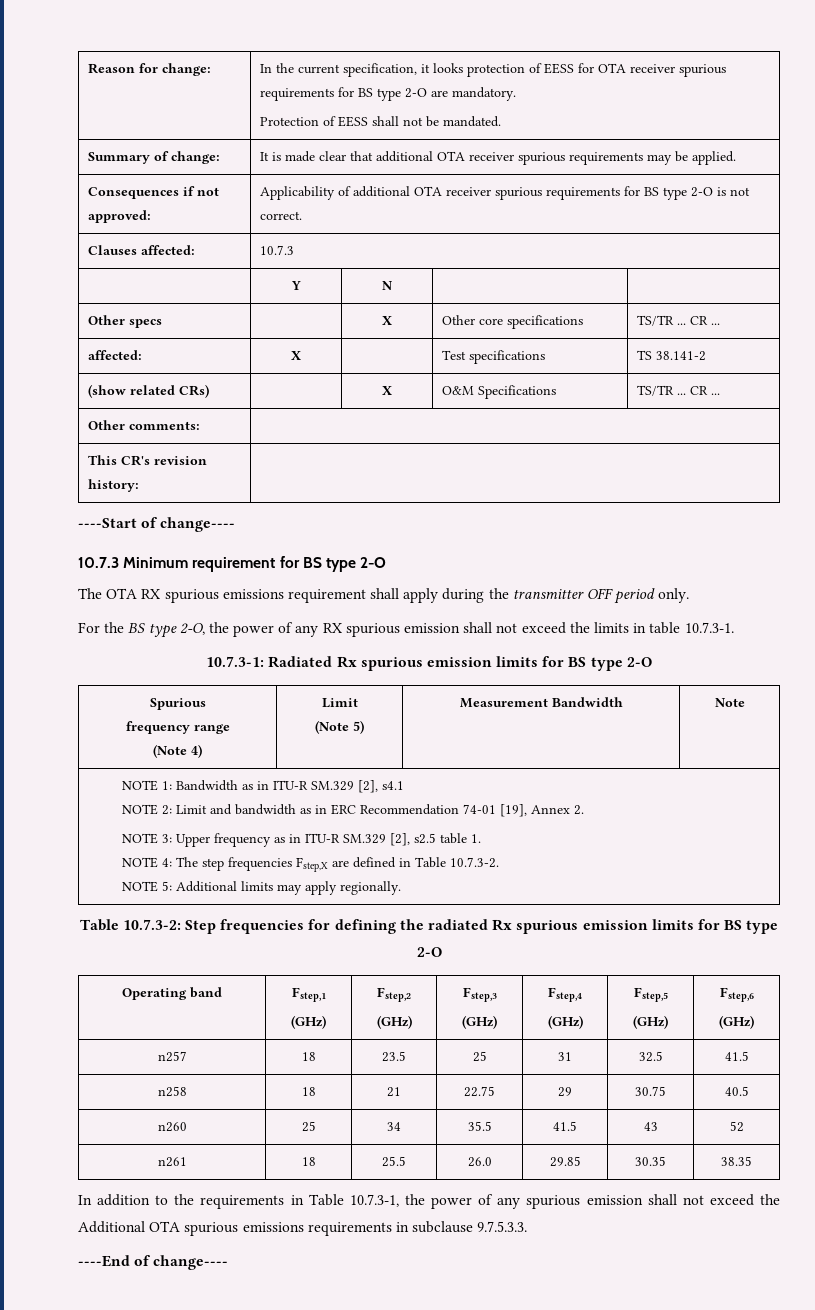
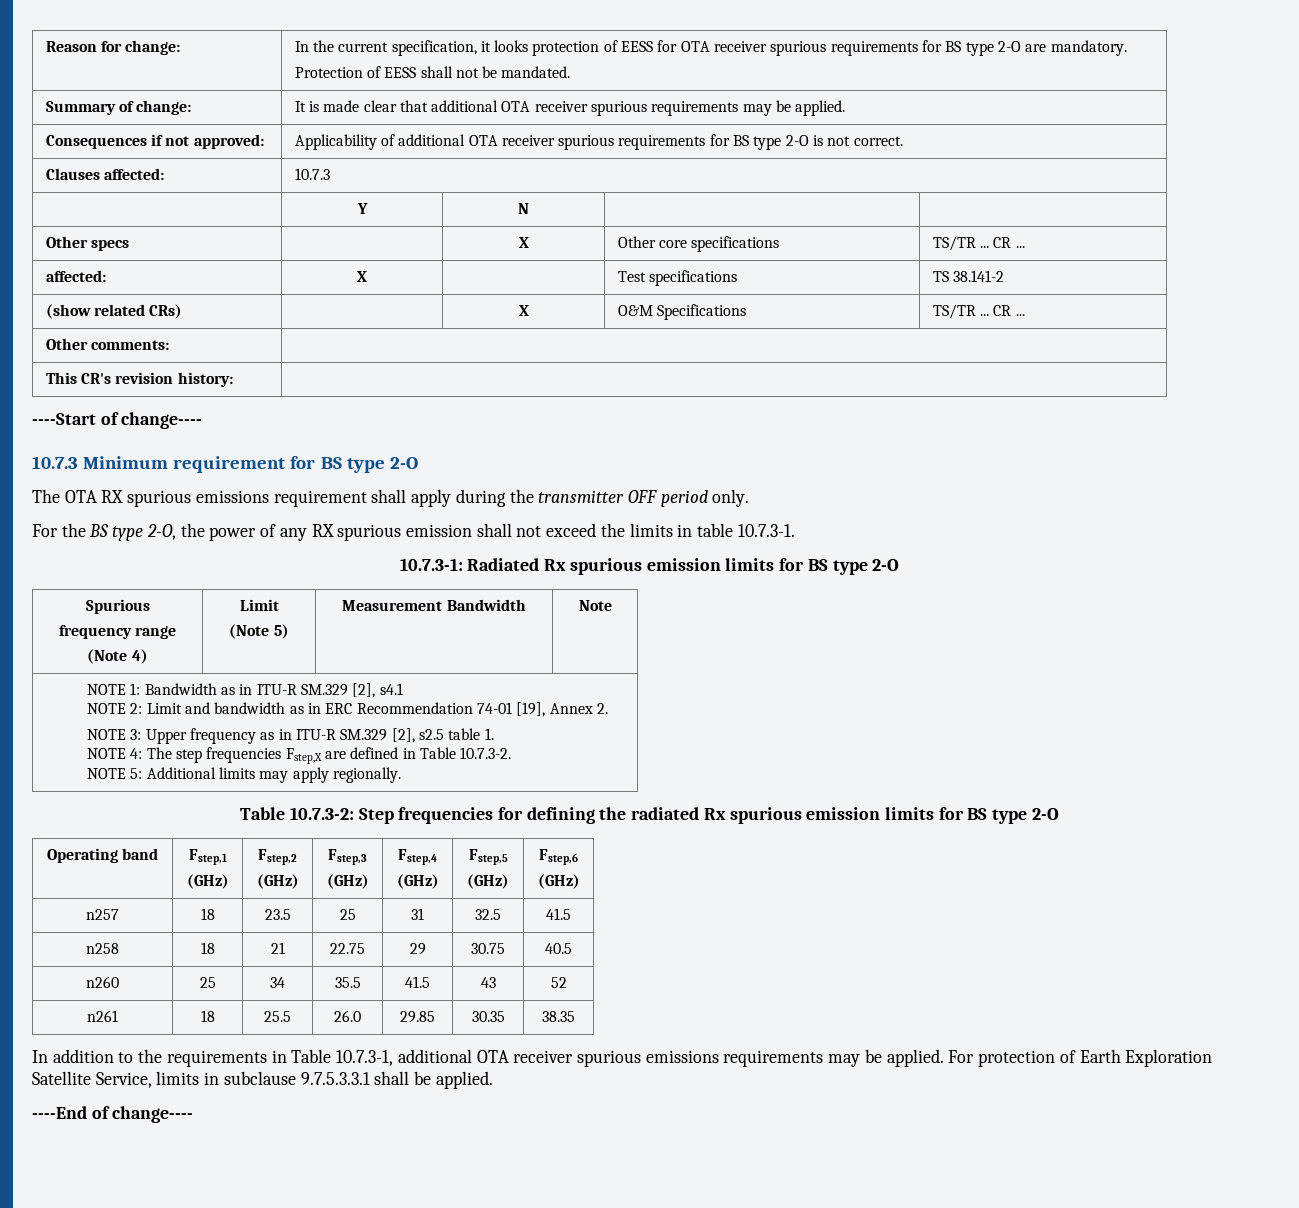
- In addition to the requirements in Table 10.7.3-1, the power of any spurious emission shall not exceed the Additional OTA spurious emissions requirements in subclause 9.7.5.3.3.
+ In addition to the requirements in Table 10.7.3-1, additional OTA receiver spurious emissions requirements may be applied. For protection of Earth Exploration Satellite Service, limits in subclause 9.7.5.3.3.1 shall be applied.

